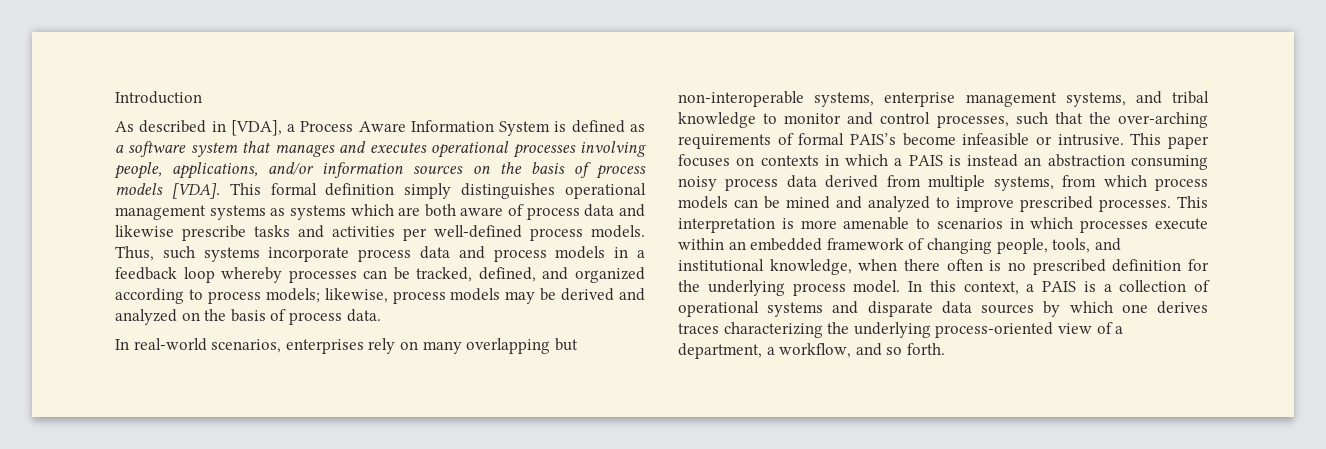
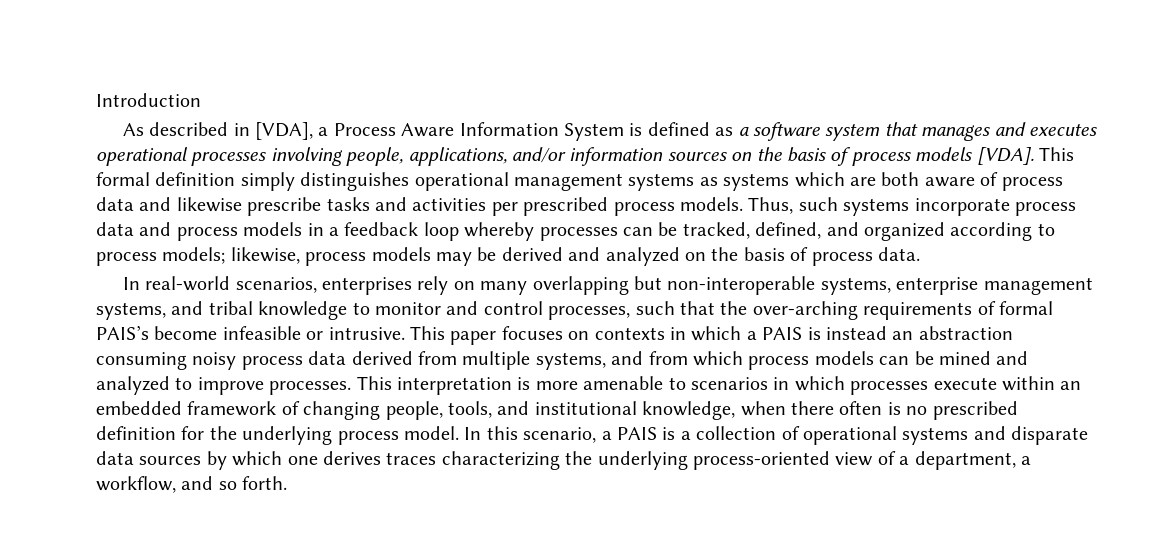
- This formal definition simply distinguishes operational management systems as systems which are both aware of process data and likewise prescribe tasks and activities per well-defined process models.
+ This formal definition simply distinguishes operational management systems as systems which are both aware of process data and likewise prescribe tasks and activities per prescribed process models.
- This paper focuses on contexts in which a PAIS is instead an abstraction consuming noisy process data derived from multiple systems, from which process models can be mined and analyzed to improve prescribed processes.
+ This paper focuses on contexts in which a PAIS is instead an abstraction consuming noisy process data derived from multiple systems, and from which process models can be mined and analyzed to improve processes.
- In this context, a PAIS is a collection of operational systems and disparate data sources by which one derives traces characterizing the underlying process-oriented view of a department, a workflow, and so forth.
+ In this scenario, a PAIS is a collection of operational systems and disparate data sources by which one derives traces characterizing the underlying process-oriented view of a department, a workflow, and so forth.

